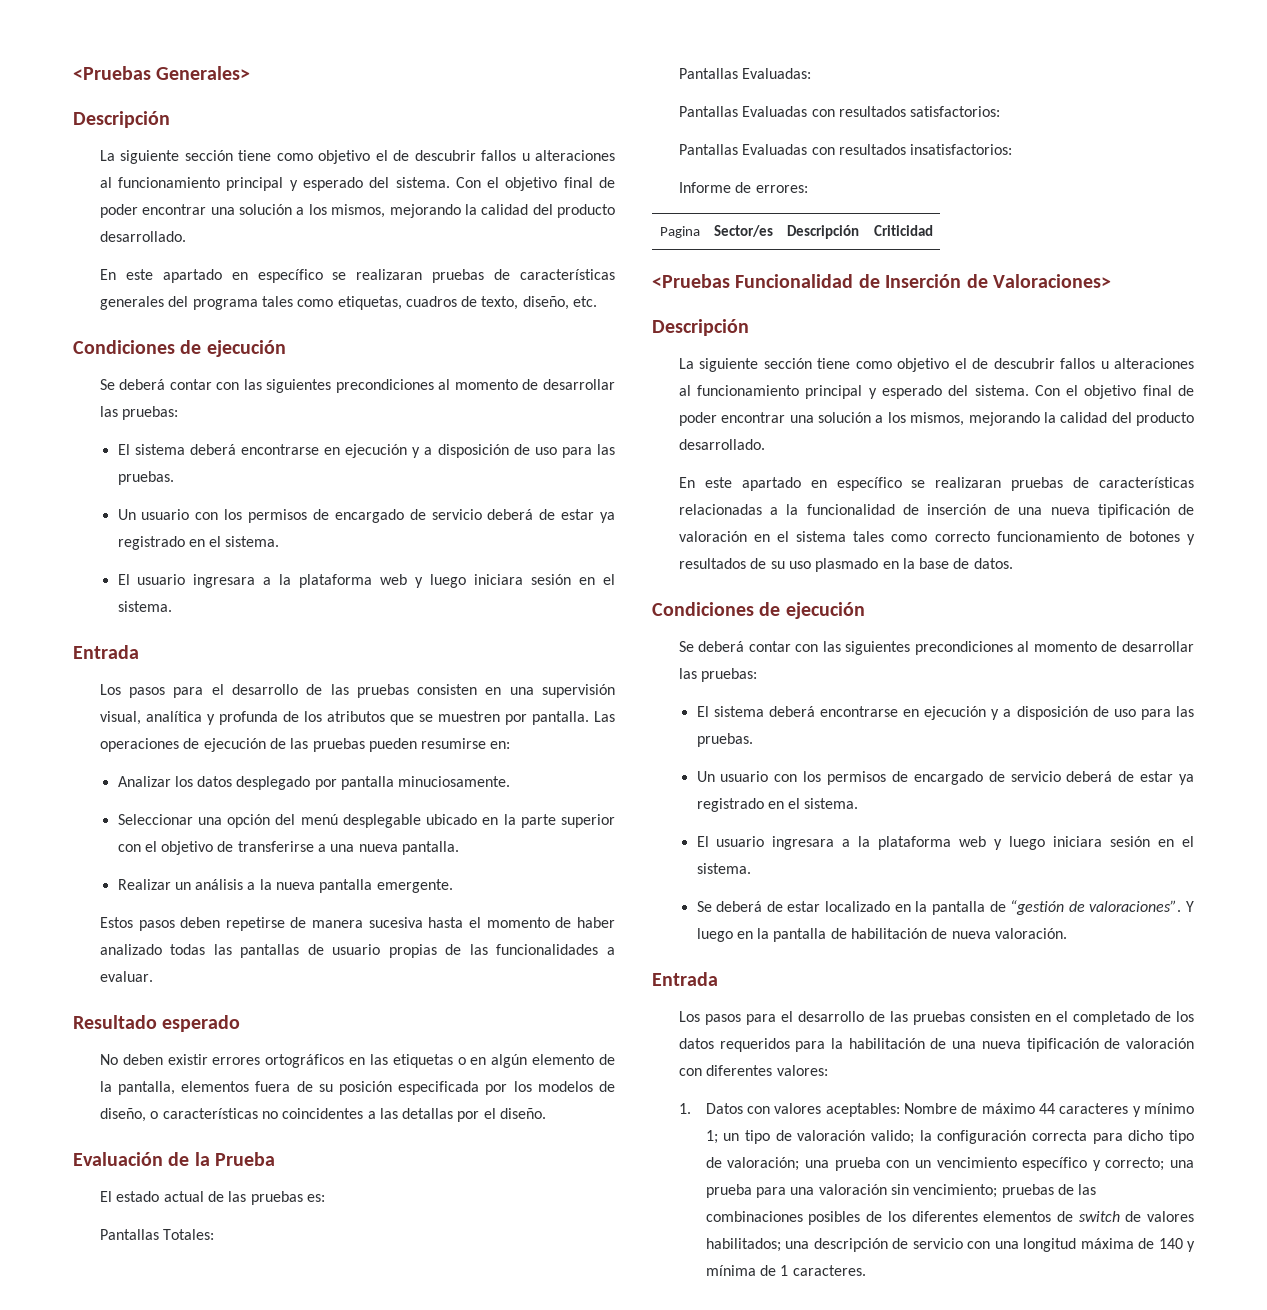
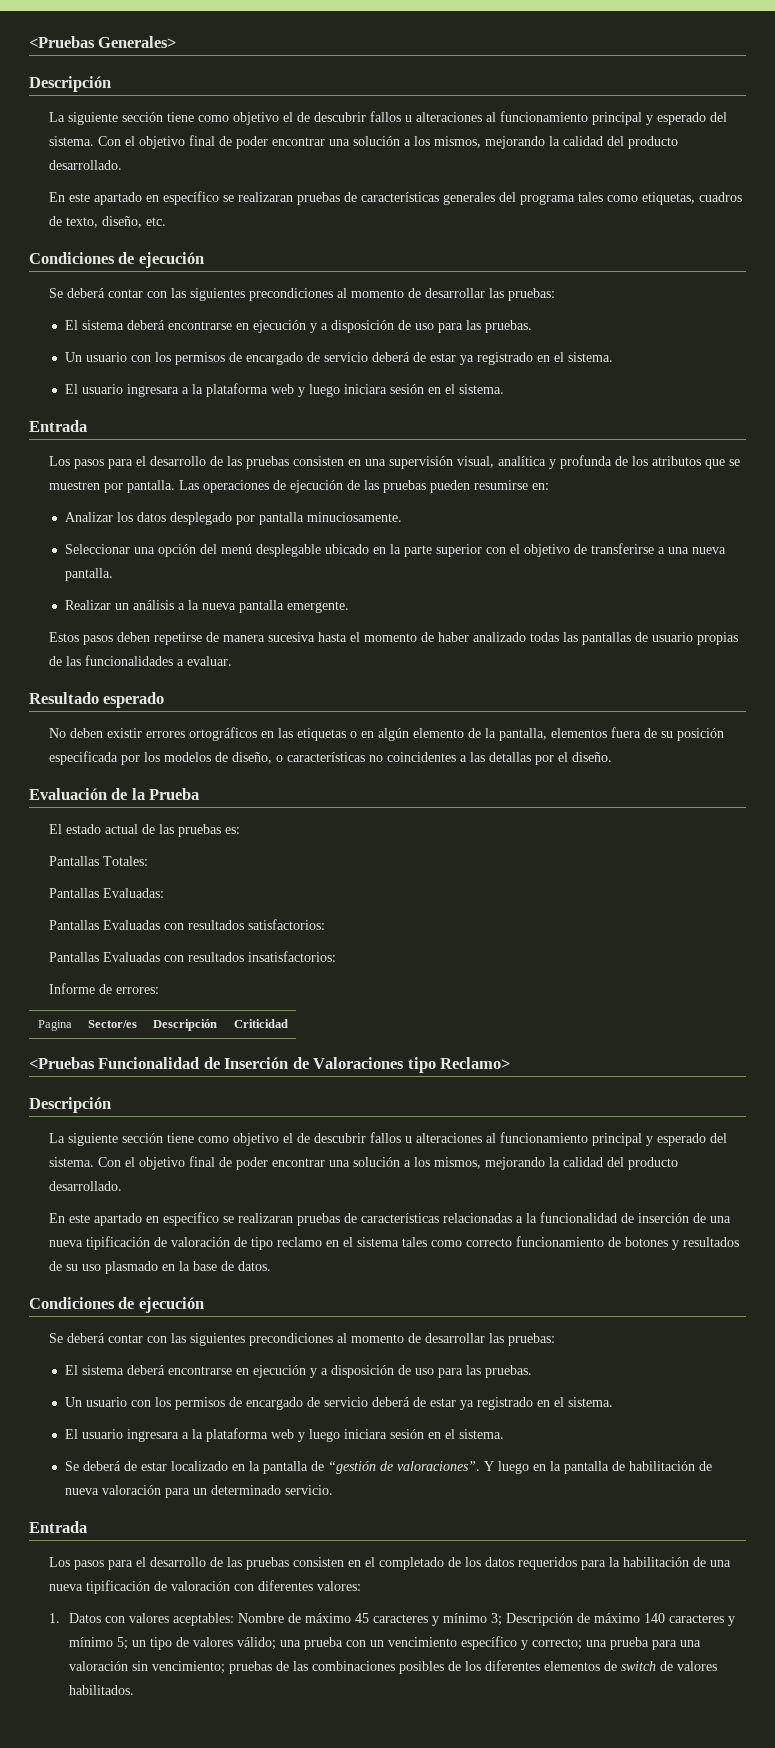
- <Pruebas Funcionalidad de Inserción de Valoraciones>
+ <Pruebas Funcionalidad de Inserción de Valoraciones tipo Reclamo>
- En este apartado en específico se realizaran pruebas de características relacionadas a la funcionalidad de inserción de una nueva tipificación de valoración en el sistema tales como correcto funcionamiento de botones y resultados de su uso plasmado en la base de datos.
+ En este apartado en específico se realizaran pruebas de características relacionadas a la funcionalidad de inserción de una nueva tipificación de valoración de tipo reclamo en el sistema tales como correcto funcionamiento de botones y resultados de su uso plasmado en la base de datos.
- Y luego en la pantalla de habilitación de nueva valoración.
+ Y luego en la pantalla de habilitación de nueva valoración para un determinado servicio.
- 1. Datos con valores aceptables: Nombre de máximo 44 caracteres y mínimo 1; un tipo de valoración valido; la configuración correcta para dicho tipo de valoración; una prueba con un vencimiento específico y correcto; una prueba para una valoración sin vencimiento; pruebas de las combinaciones posibles de los diferentes elementos de switch de valores habilitados; una descripción de servicio con una longitud máxima de 140 y mínima de 1 caracteres.
+ 1. Datos con valores aceptables: Nombre de máximo 45 caracteres y mínimo 3; Descripción de máximo 140 caracteres y mínimo 5; un tipo de valores válido; una prueba con un vencimiento específico y correcto; una prueba para una valoración sin vencimiento; pruebas de las combinaciones posibles de los diferentes elementos de switch de valores habilitados.

